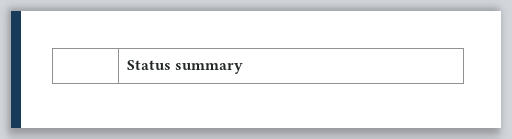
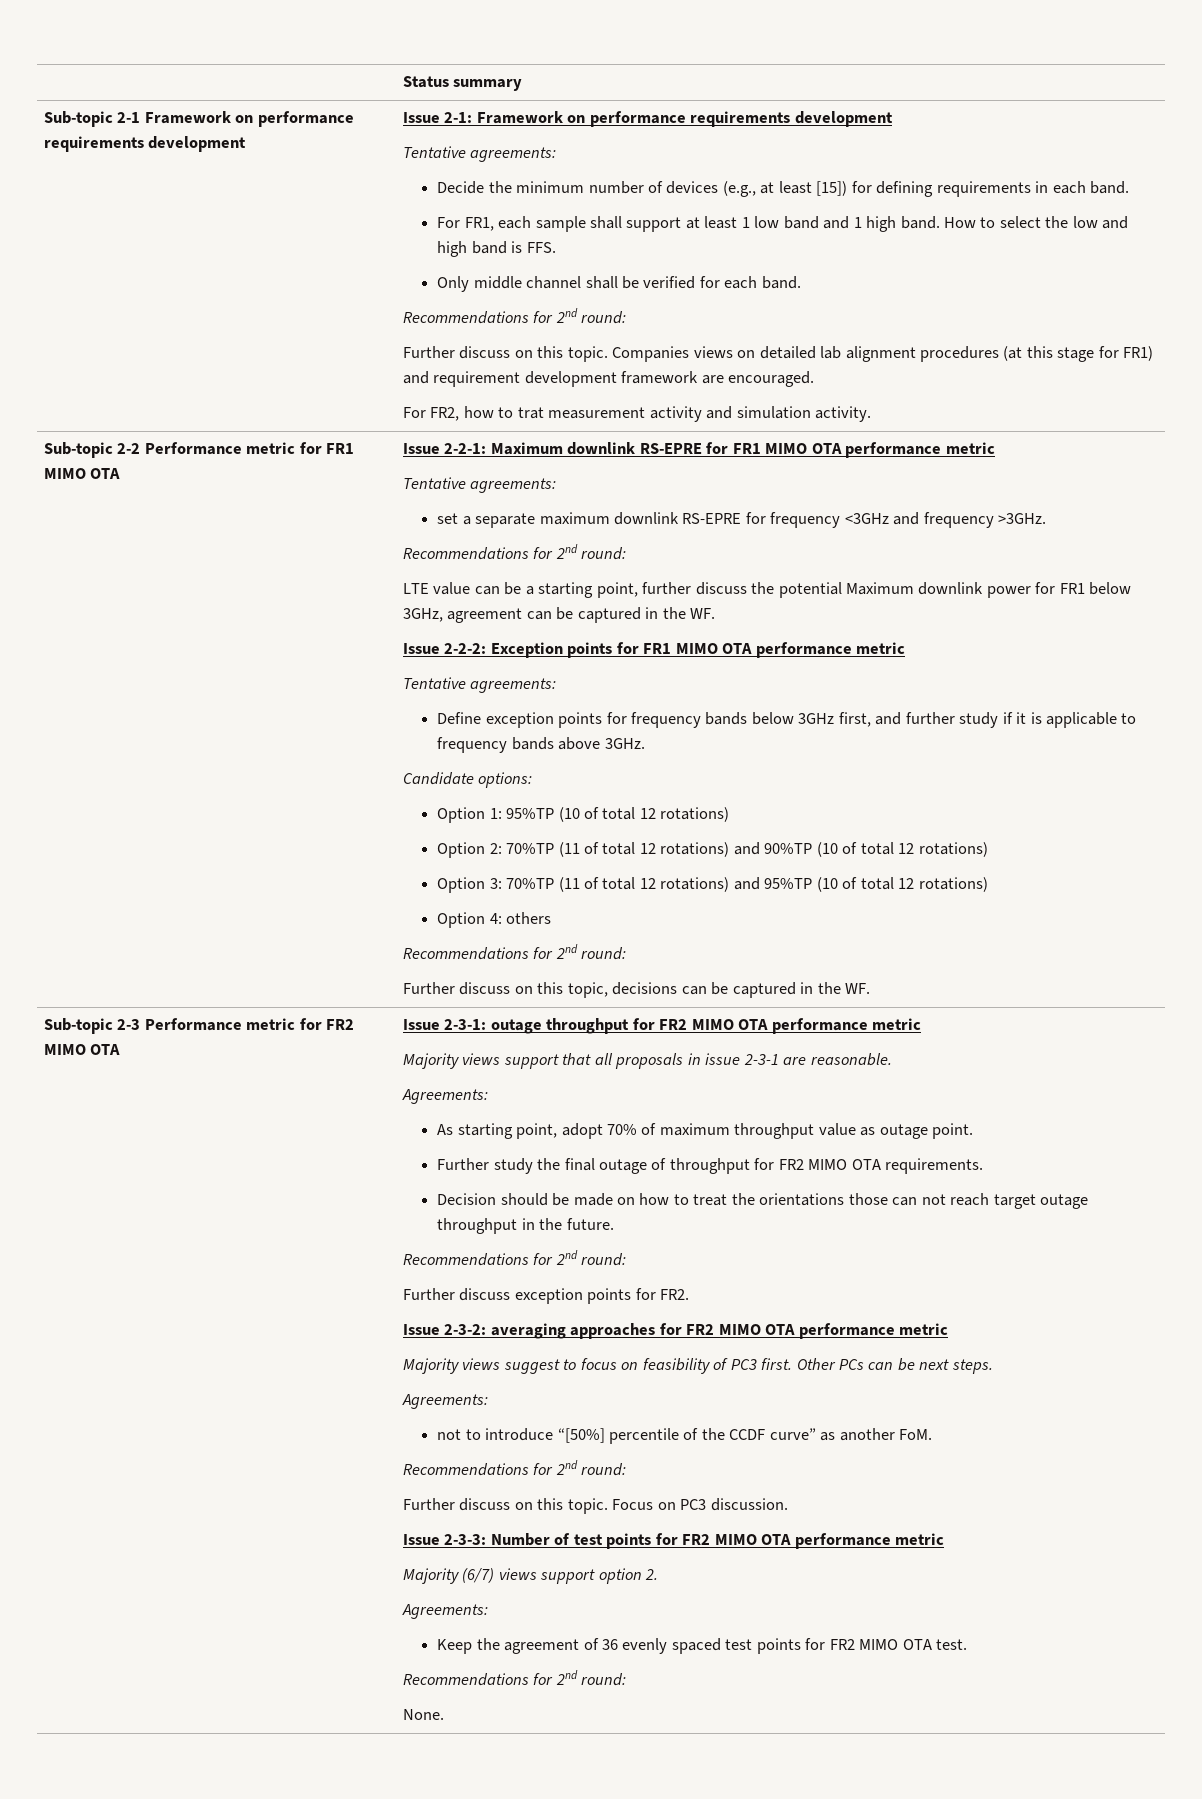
+ Sub-topic 2-1 Framework on performance requirements development | Issue 2-1: Framework on performance requirements development
+ Tentative agreements:
+ Decide the minimum number of devices (e.g., at least [15]) for defining requirements in each band.
+ For FR1, each sample shall support at least 1 low band and 1 high band. How to select the low and high band is FFS.
+ Only middle channel shall be verified for each band.
+ Recommendations for 2nd round:
+ Further discuss on this topic. Companies views on detailed lab alignment procedures (at this stage for FR1) and requirement development framework are encouraged.
+ For FR2, how to trat measurement activity and simulation activity.
+ Sub-topic 2-2 Performance metric for FR1 MIMO OTA | Issue 2-2-1: Maximum downlink RS-EPRE for FR1 MIMO OTA performance metric
+ Tentative agreements:
+ set a separate maximum downlink RS-EPRE for frequency <3GHz and frequency >3GHz.
+ Recommendations for 2nd round:
+ LTE value can be a starting point, further discuss the potential Maximum downlink power for FR1 below 3GHz, agreement can be captured in the WF.
+ Issue 2-2-2: Exception points for FR1 MIMO OTA performance metric
+ Tentative agreements:
+ Define exception points for frequency bands below 3GHz first, and further study if it is applicable to frequency bands above 3GHz.
+ Candidate options:
+ Option 1: 95%TP (10 of total 12 rotations)
+ Option 2: 70%TP (11 of total 12 rotations) and 90%TP (10 of total 12 rotations)
+ Option 3: 70%TP (11 of total 12 rotations) and 95%TP (10 of total 12 rotations)
+ Option 4: others
+ Recommendations for 2nd round:
+ Further discuss on this topic, decisions can be captured in the WF.
+ Sub-topic 2-3 Performance metric for FR2 MIMO OTA | Issue 2-3-1: outage throughput for FR2 MIMO OTA performance metric
+ Majority views support that all proposals in issue 2-3-1 are reasonable.
+ Agreements:
+ As starting point, adopt 70% of maximum throughput value as outage point.
+ Further study the final outage of throughput for FR2 MIMO OTA requirements.
+ Decision should be made on how to treat the orientations those can not reach target outage throughput in the future.
+ Recommendations for 2nd round:
+ Further discuss exception points for FR2.
+ Issue 2-3-2: averaging approaches for FR2 MIMO OTA performance metric
+ Majority views suggest to focus on feasibility of PC3 first. Other PCs can be next steps.
+ Agreements:
+ not to introduce “[50%] percentile of the CCDF curve” as another FoM.
+ Recommendations for 2nd round:
+ Further discuss on this topic. Focus on PC3 discussion.
+ Issue 2-3-3: Number of test points for FR2 MIMO OTA performance metric
+ Majority (6/7) views support option 2.
+ Agreements:
+ Keep the agreement of 36 evenly spaced test points for FR2 MIMO OTA test.
+ Recommendations for 2nd round:
+ None.

